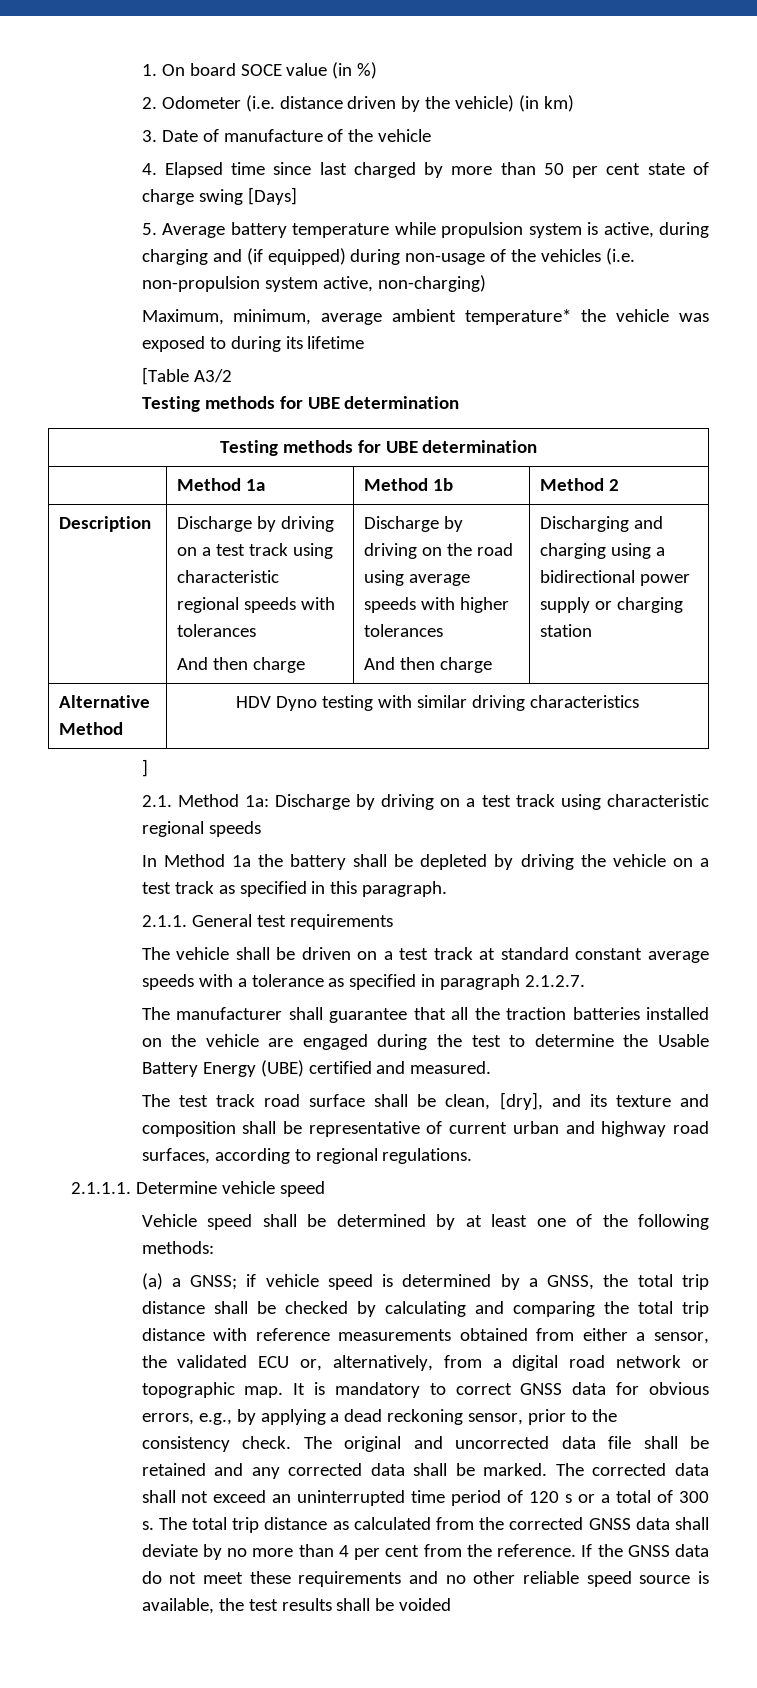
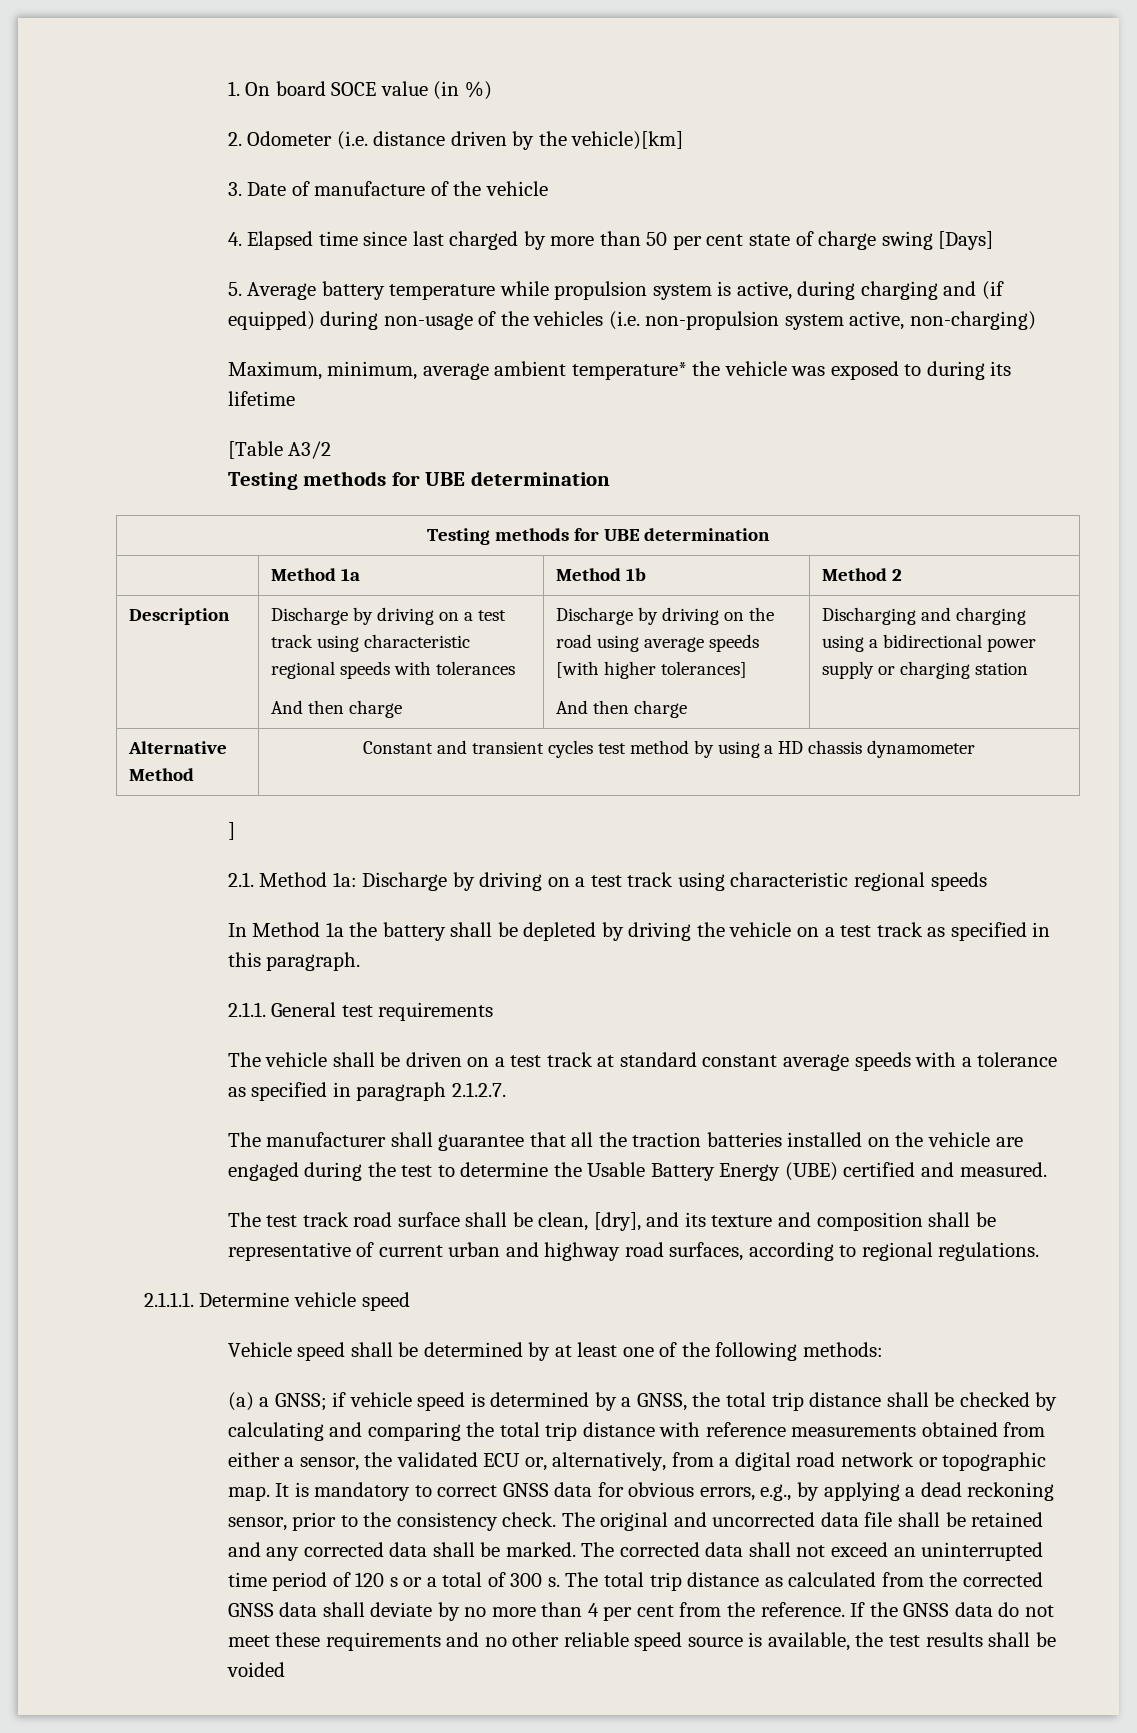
- 2. Odometer (i.e. distance driven by the vehicle) (in km)
+ 2. Odometer (i.e. distance driven by the vehicle)[km]
- Discharge by driving on the road using average speeds with higher tolerances
+ Discharge by driving on the road using average speeds [with higher tolerances]
- Alternative Method | HDV Dyno testing with similar driving characteristics
+ Alternative Method | Constant and transient cycles test method by using a HD chassis dynamometer

